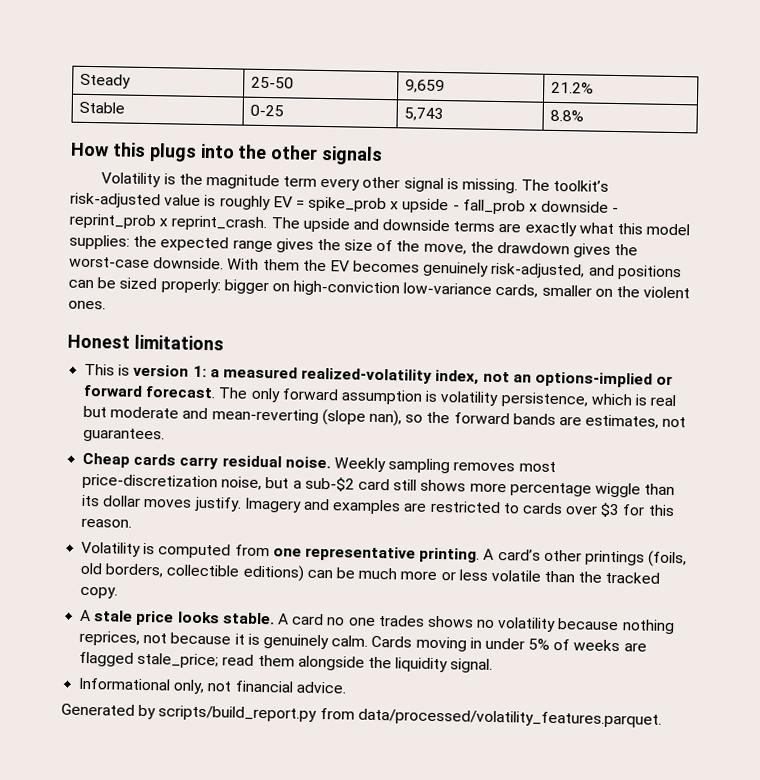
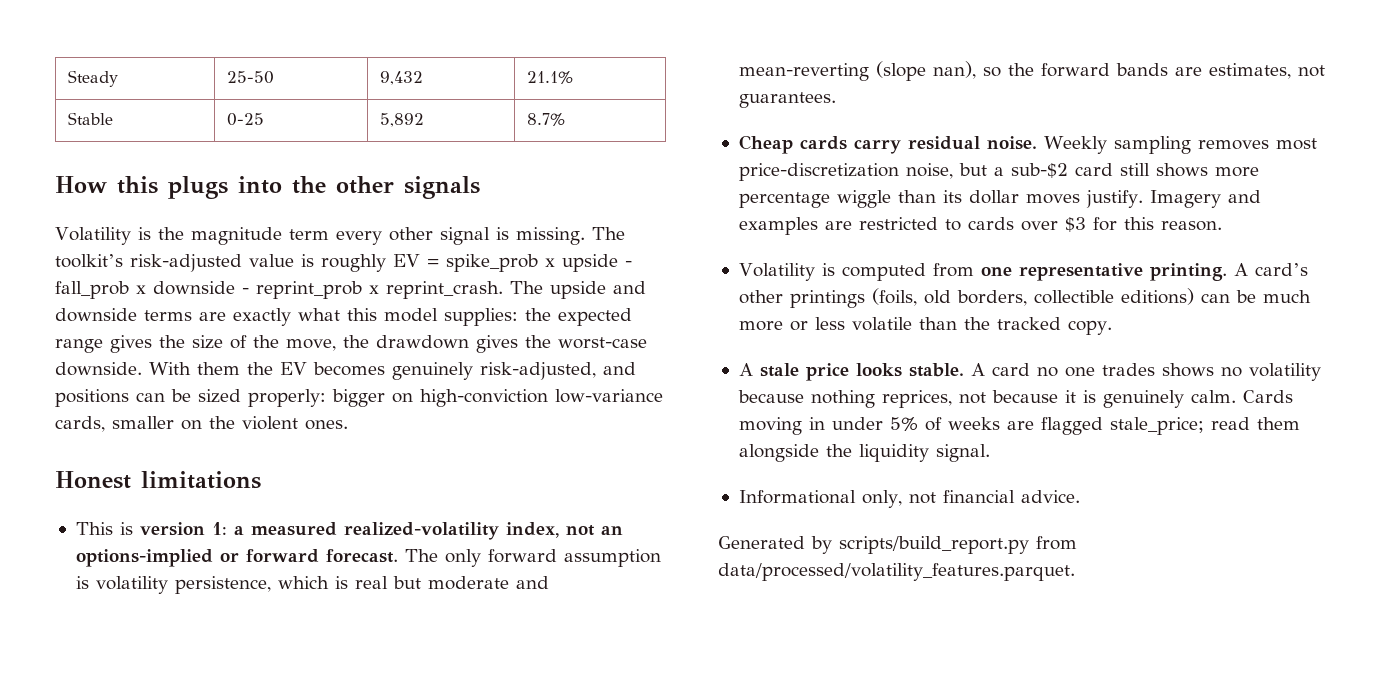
- Steady | 25-50 | 9,659 | 21.2%
+ Steady | 25-50 | 9,432 | 21.1%
- Stable | 0-25 | 5,743 | 8.8%
+ Stable | 0-25 | 5,892 | 8.7%

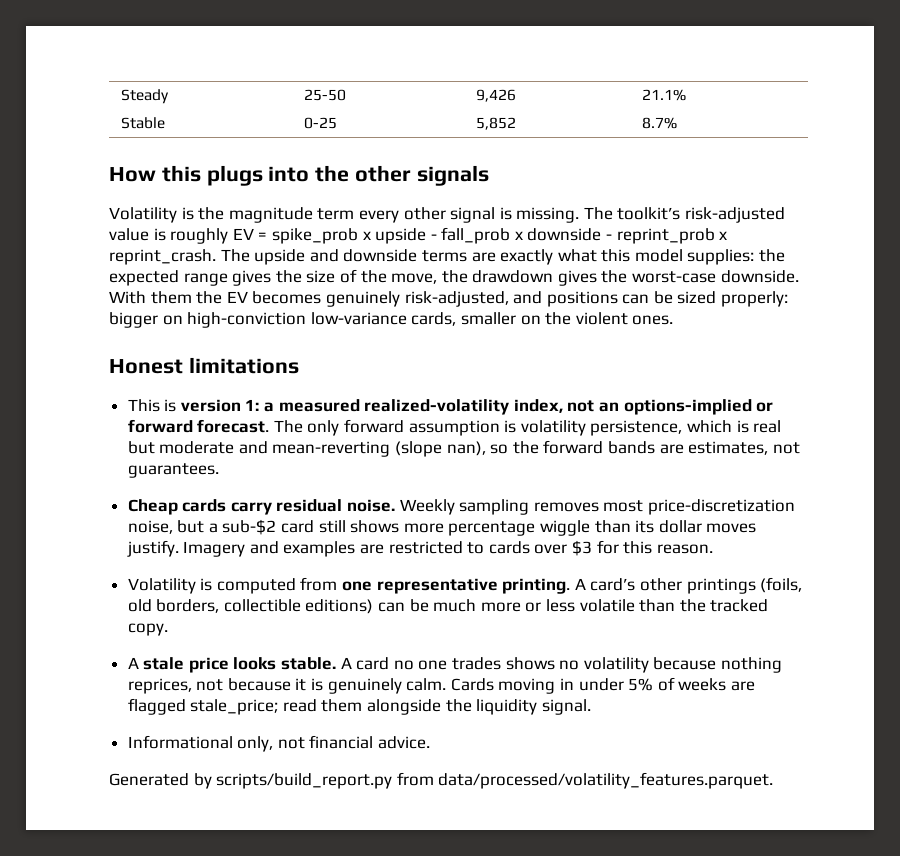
- Steady | 25-50 | 9,432 | 21.1%
+ Steady | 25-50 | 9,426 | 21.1%
- Stable | 0-25 | 5,892 | 8.7%
+ Stable | 0-25 | 5,852 | 8.7%

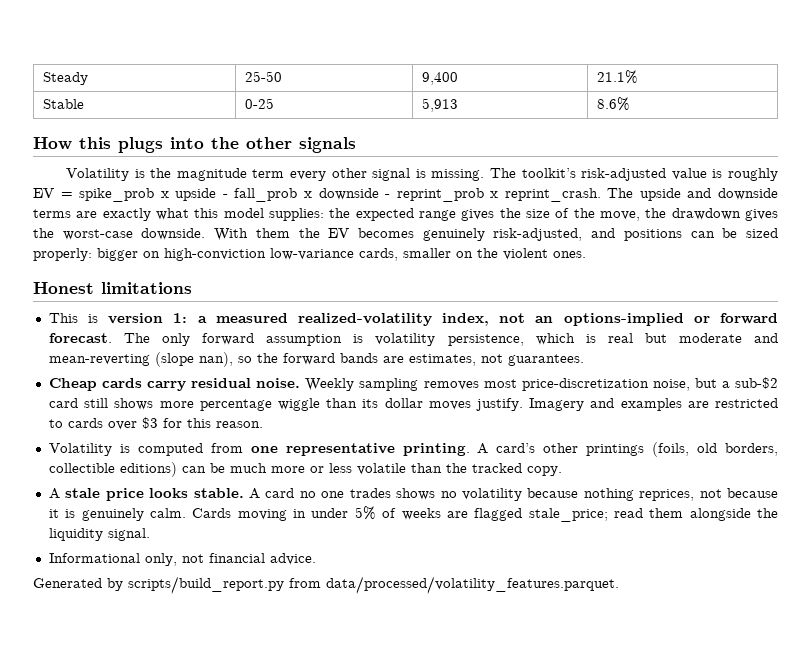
- Steady | 25-50 | 9,426 | 21.1%
+ Steady | 25-50 | 9,400 | 21.1%
- Stable | 0-25 | 5,852 | 8.7%
+ Stable | 0-25 | 5,913 | 8.6%

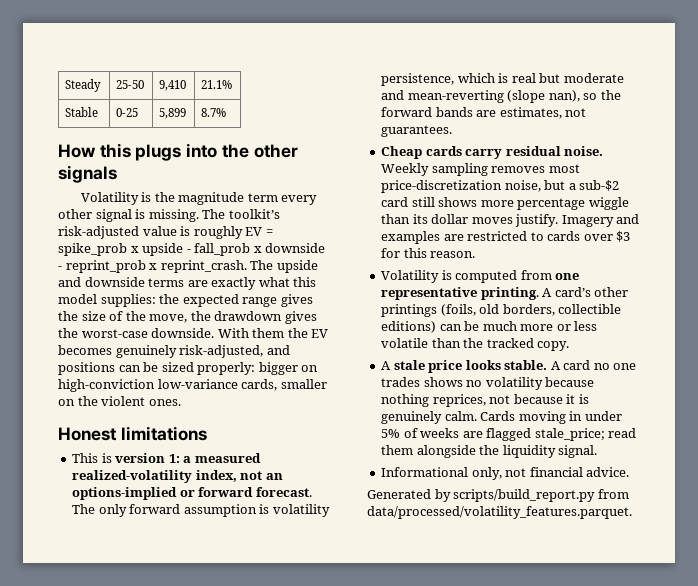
- Steady | 25-50 | 9,400 | 21.1%
+ Steady | 25-50 | 9,410 | 21.1%
- Stable | 0-25 | 5,913 | 8.6%
+ Stable | 0-25 | 5,899 | 8.7%

